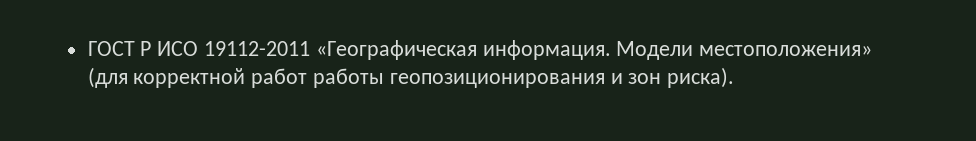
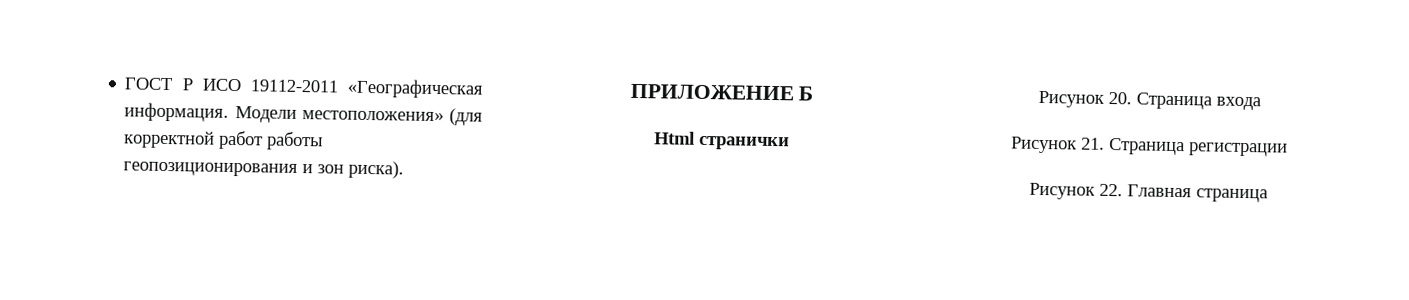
+ ПРИЛОЖЕНИЕ Б
+ Html странички
+ Рисунок 20. Страница входа
+ Рисунок 21. Страница регистрации
+ Рисунок 22. Главная страница

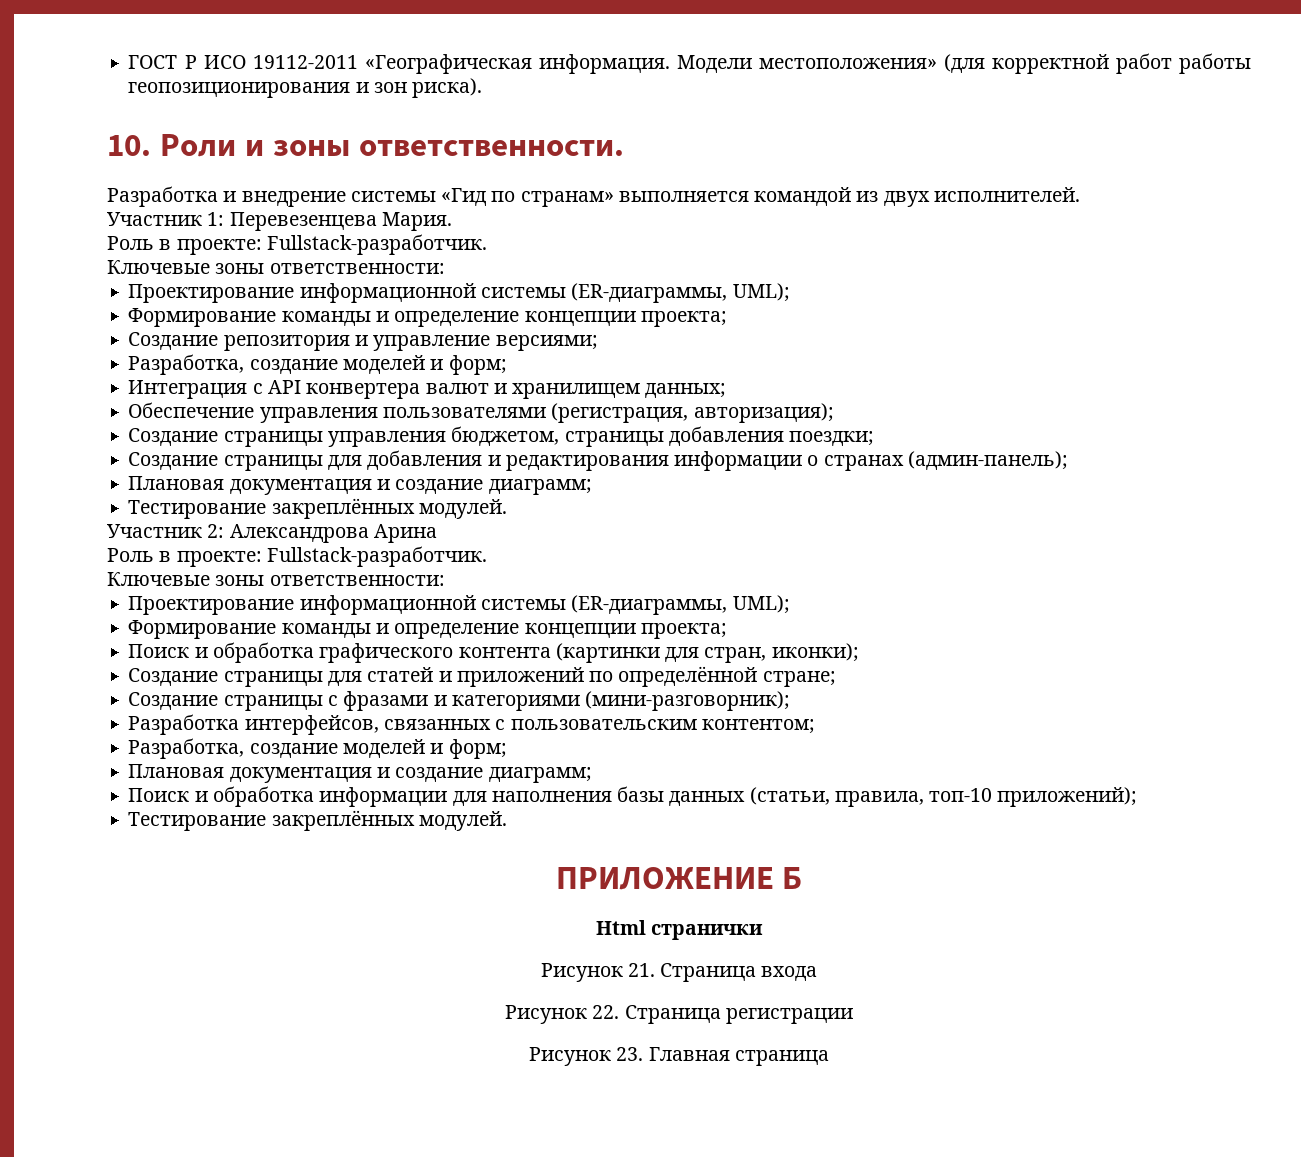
+ 10. Роли и зоны ответственности.
+ Разработка и внедрение системы «Гид по странам» выполняется командой из двух исполнителей.
+ Участник 1: Перевезенцева Мария.
+ Роль в проекте: Fullstack-разработчик.
+ Ключевые зоны ответственности:
+ Проектирование информационной системы (ER-диаграммы, UML);
+ Формирование команды и определение концепции проекта;
+ Создание репозитория и управление версиями;
+ Разработка, создание моделей и форм;
+ Интеграция с API конвертера валют и хранилищем данных;
+ Обеспечение управления пользователями (регистрация, авторизация);
+ Создание страницы управления бюджетом, страницы добавления поездки;
+ Создание страницы для добавления и редактирования информации о странах (админ-панель);
+ Плановая документация и создание диаграмм;
+ Тестирование закреплённых модулей.
+ Участник 2: Александрова Арина
+ Роль в проекте: Fullstack-разработчик.
+ Ключевые зоны ответственности:
+ Проектирование информационной системы (ER-диаграммы, UML);
+ Формирование команды и определение концепции проекта;
+ Поиск и обработка графического контента (картинки для стран, иконки);
+ Создание страницы для статей и приложений по определённой стране;
+ Создание страницы с фразами и категориями (мини-разговорник);
+ Разработка интерфейсов, связанных с пользовательским контентом;
+ Разработка, создание моделей и форм;
+ Плановая документация и создание диаграмм;
+ Поиск и обработка информации для наполнения базы данных (статьи, правила, топ-10 приложений);
+ Тестирование закреплённых модулей.
- Рисунок 20. Страница входа
+ Рисунок 21. Страница входа
- Рисунок 21. Страница регистрации
+ Рисунок 22. Страница регистрации
- Рисунок 22. Главная страница
+ Рисунок 23. Главная страница

